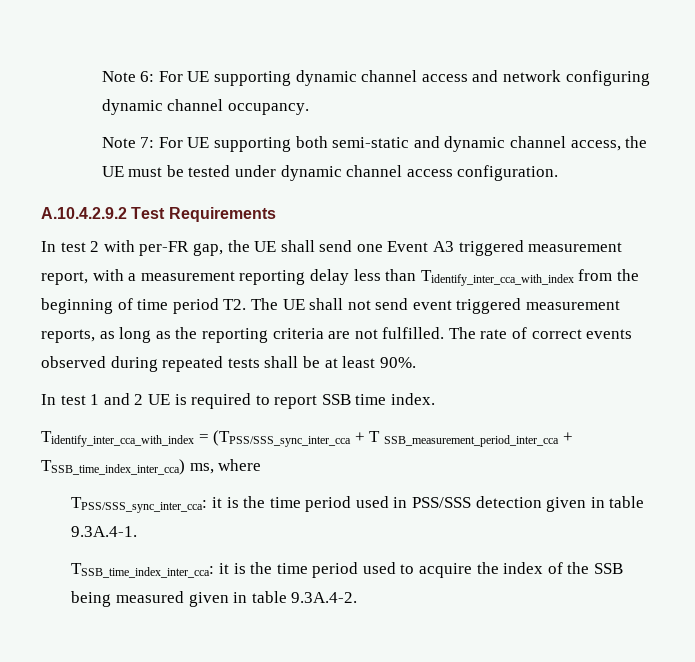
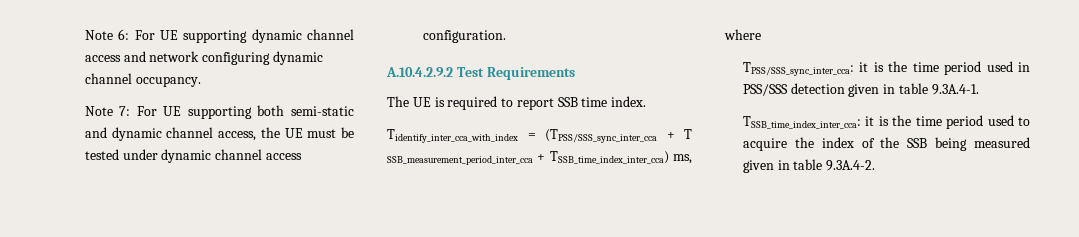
- In test 2 with per-FR gap, the UE shall send one Event A3 triggered measurement report, with a measurement reporting delay less than Tidentify_inter_cca_with_index from the beginning of time period T2. The UE shall not send event triggered measurement reports, as long as the reporting criteria are not fulfilled. The rate of correct events observed during repeated tests shall be at least 90%.
- In test 1 and 2 UE is required to report SSB time index.
+ The UE is required to report SSB time index.

